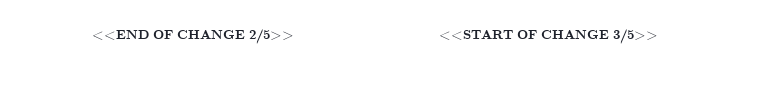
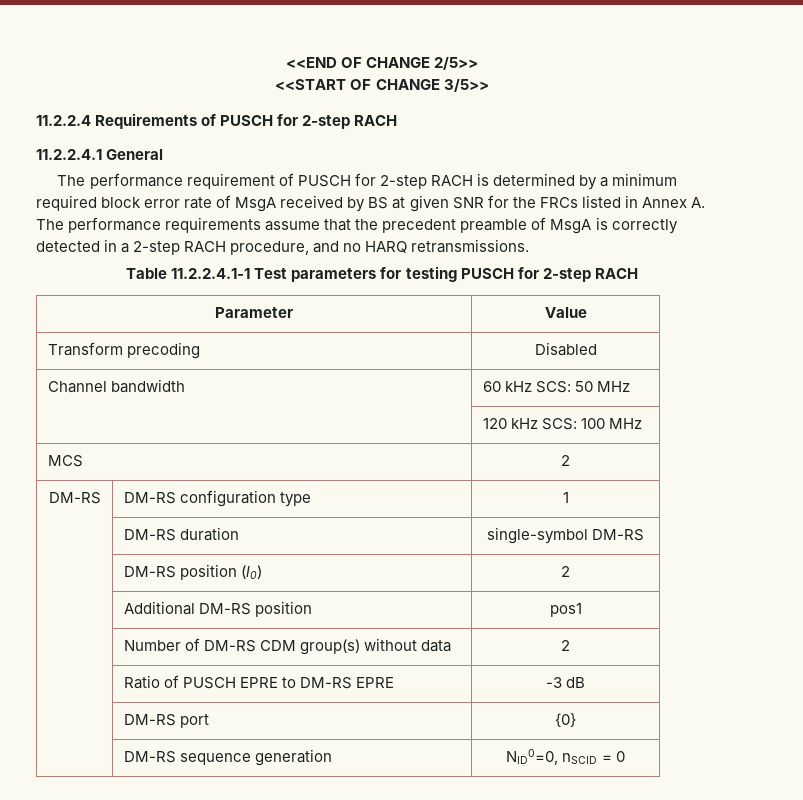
+ 11.2.2.4 Requirements of PUSCH for 2-step RACH
+ 11.2.2.4.1 General
+ The performance requirement of PUSCH for 2-step RACH is determined by a minimum required block error rate of MsgA received by BS at given SNR for the FRCs listed in Annex A. The performance requirements assume that the precedent preamble of MsgA is correctly detected in a 2-step RACH procedure, and no HARQ retransmissions.
+ Table 11.2.2.4.1-1 Test parameters for testing PUSCH for 2-step RACH
+ Parameter | Value
+ Transform precoding | Disabled
+ Channel bandwidth | 60 kHz SCS: 50 MHz
+ | 120 kHz SCS: 100 MHz
+ MCS | 2
+ DM-RS | DM-RS configuration type | 1
+ | DM-RS duration | single-symbol DM-RS
+ | DM-RS position (l0) | 2
+ | Additional DM-RS position | pos1
+ | Number of DM-RS CDM group(s) without data | 2
+ | Ratio of PUSCH EPRE to DM-RS EPRE | -3 dB
+ | DM-RS port | {0}
+ | DM-RS sequence generation | NID0=0, nSCID = 0

